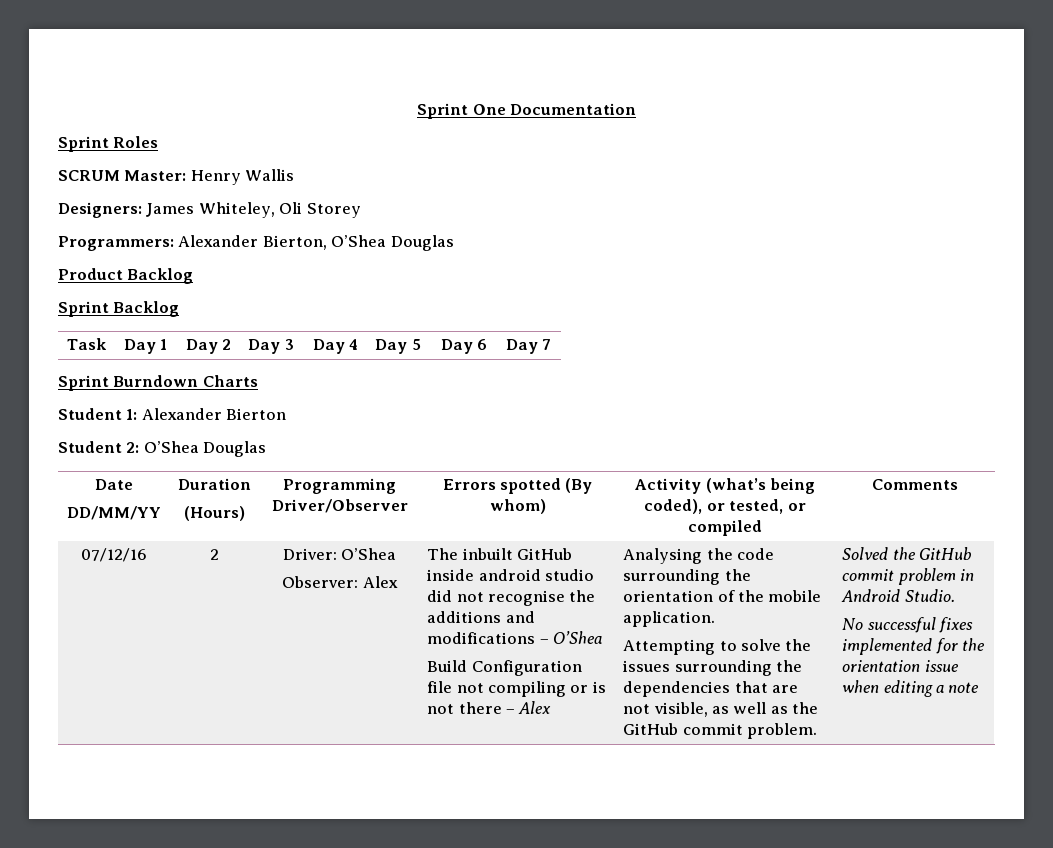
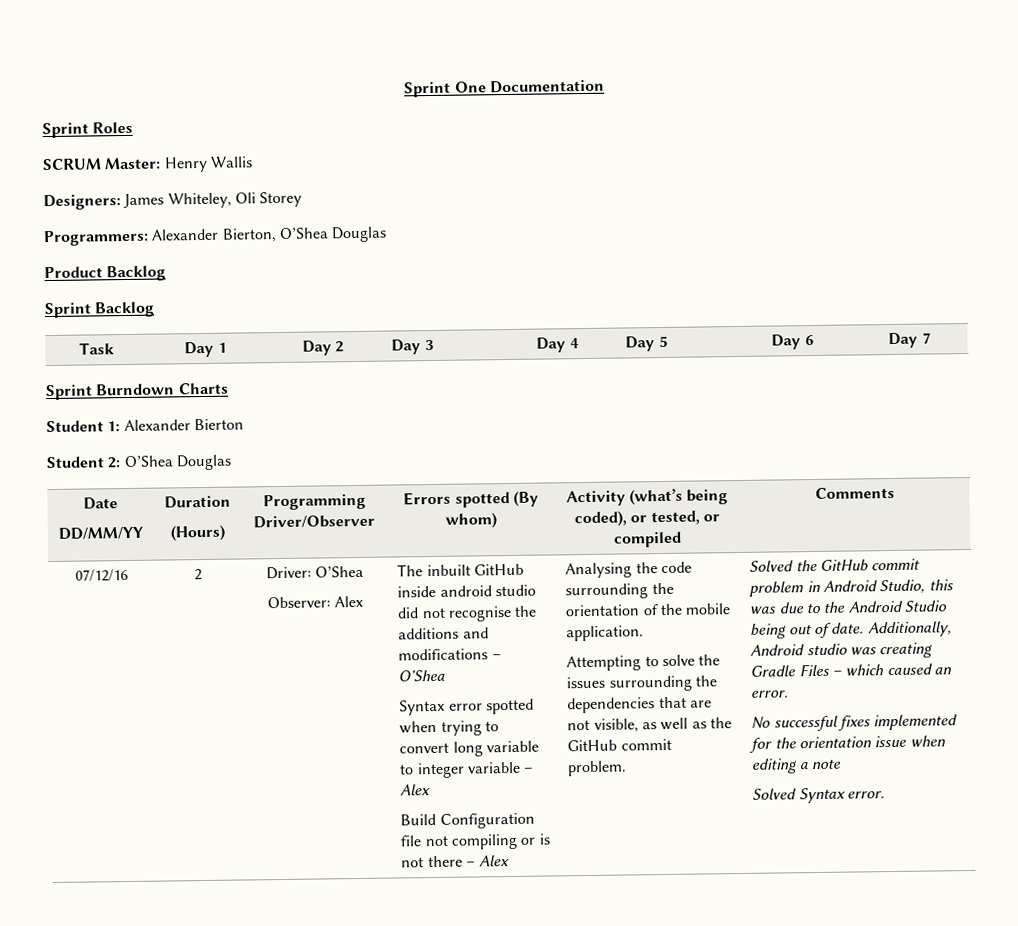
+ Syntax error spotted when trying to convert long variable to integer variable – Alex
- Solved the GitHub commit problem in Android Studio.
+ Solved the GitHub commit problem in Android Studio, this was due to the Android Studio being out of date. Additionally, Android studio was creating Gradle Files – which caused an error.
+ Solved Syntax error.

